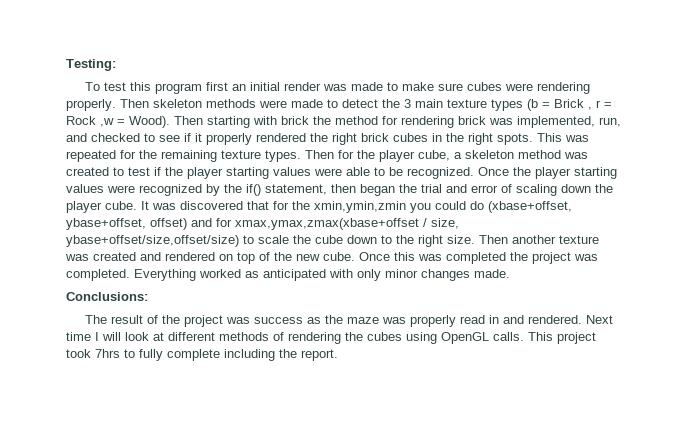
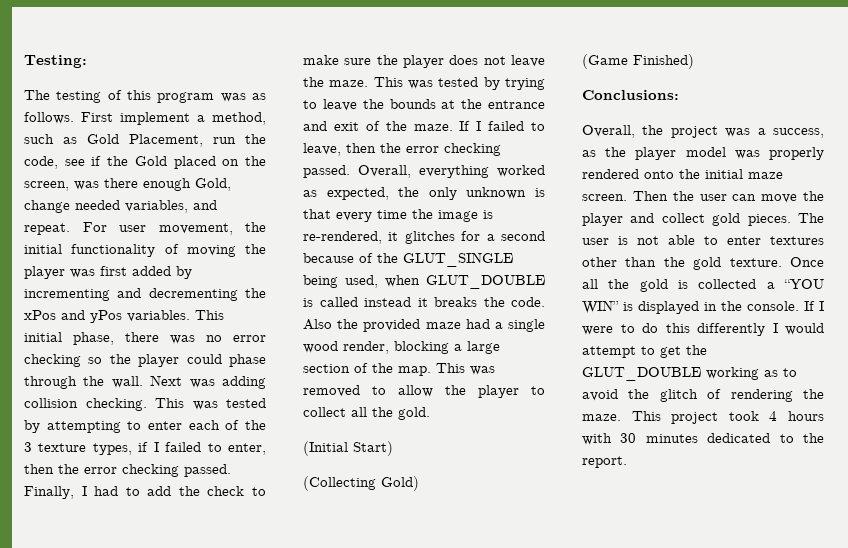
- To test this program first an initial render was made to make sure cubes were rendering properly. Then skeleton methods were made to detect the 3 main texture types (b = Brick , r = Rock ,w = Wood). Then starting with brick the method for rendering brick was implemented, run, and checked to see if it properly rendered the right brick cubes in the right spots. This was repeated for the remaining texture types. Then for the player cube, a skeleton method was created to test if the player starting values were able to be recognized. Once the player starting values were recognized by the if() statement, then began the trial and error of scaling down the player cube. It was discovered that for the xmin,ymin,zmin you could do (xbase+offset, ybase+offset, offset) and for xmax,ymax,zmax(xbase+offset / size, ybase+offset/size,offset/size) to scale the cube down to the right size. Then another texture was created and rendered on top of the new cube. Once this was completed the project was completed. Everything worked as anticipated with only minor changes made.
+ The testing of this program was as follows. First implement a method, such as Gold Placement, run the code, see if the Gold placed on the screen, was there enough Gold, change needed variables, and repeat. For user movement, the initial functionality of moving the player was first added by incrementing and decrementing the xPos and yPos variables. This initial phase, there was no error checking so the player could phase through the wall. Next was adding collision checking. This was tested by attempting to enter each of the 3 texture types, if I failed to enter, then the error checking passed. Finally, I had to add the check to make sure the player does not leave the maze. This was tested by trying to leave the bounds at the entrance and exit of the maze. If I failed to leave, then the error checking passed. Overall, everything worked as expected, the only unknown is that every time the image is re-rendered, it glitches for a second because of the GLUT_SINGLE being used, when GLUT_DOUBLE is called instead it breaks the code. Also the provided maze had a single wood render, blocking a large section of the map. This was removed to allow the player to collect all the gold.
+ (Initial Start)
+ (Collecting Gold)
+ (Game Finished)
  Conclusions:
- The result of the project was success as the maze was properly read in and rendered. Next time I will look at different methods of rendering the cubes using OpenGL calls. This project took 7hrs to fully complete including the report.
+ Overall, the project was a success, as the player model was properly rendered onto the initial maze screen. Then the user can move the player and collect gold pieces. The user is not able to enter textures other than the gold texture. Once all the gold is collected a “YOU WIN” is displayed in the console. If I were to do this differently I would attempt to get the GLUT_DOUBLE working as to avoid the glitch of rendering the maze. This project took 4 hours with 30 minutes dedicated to the report.

